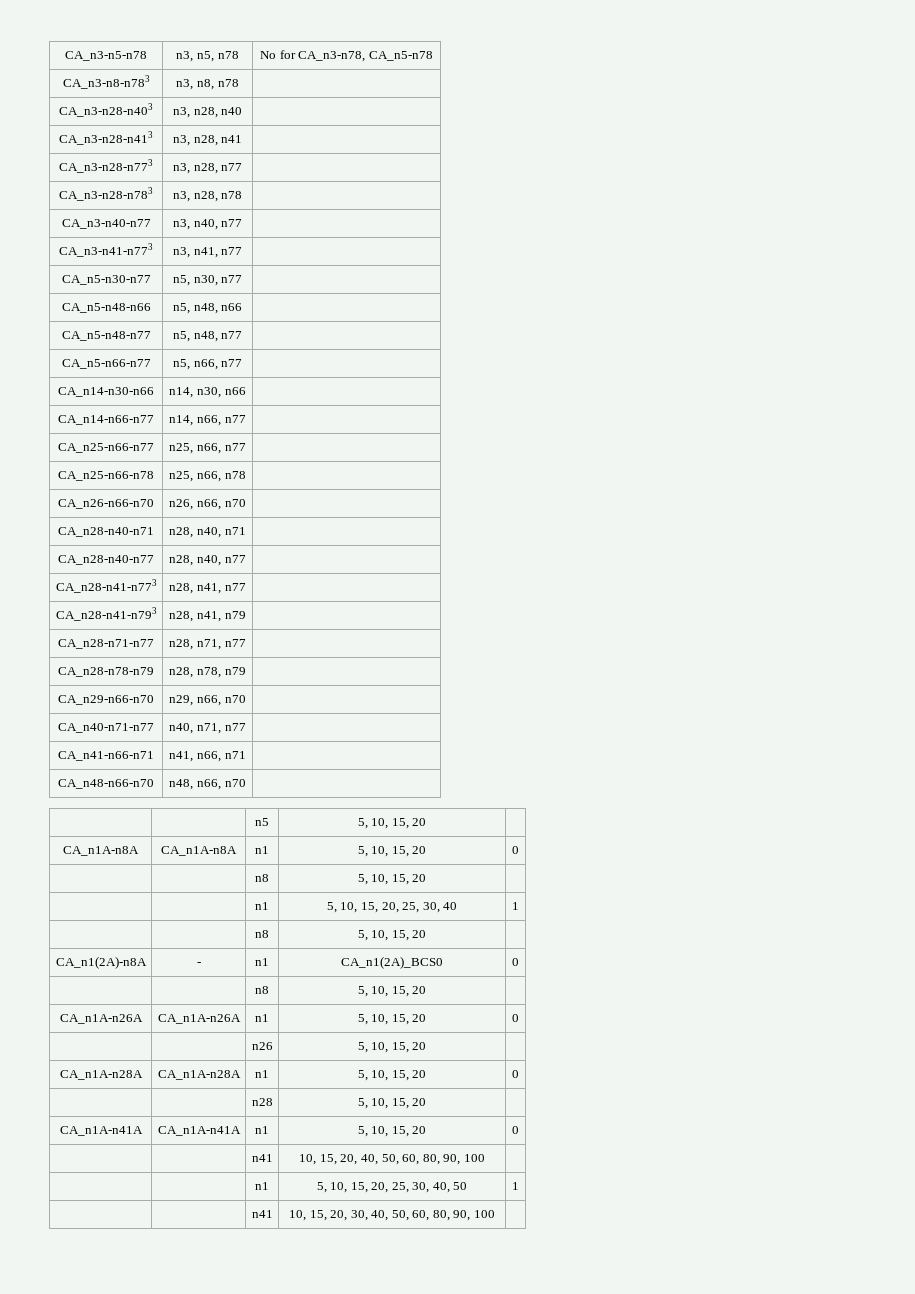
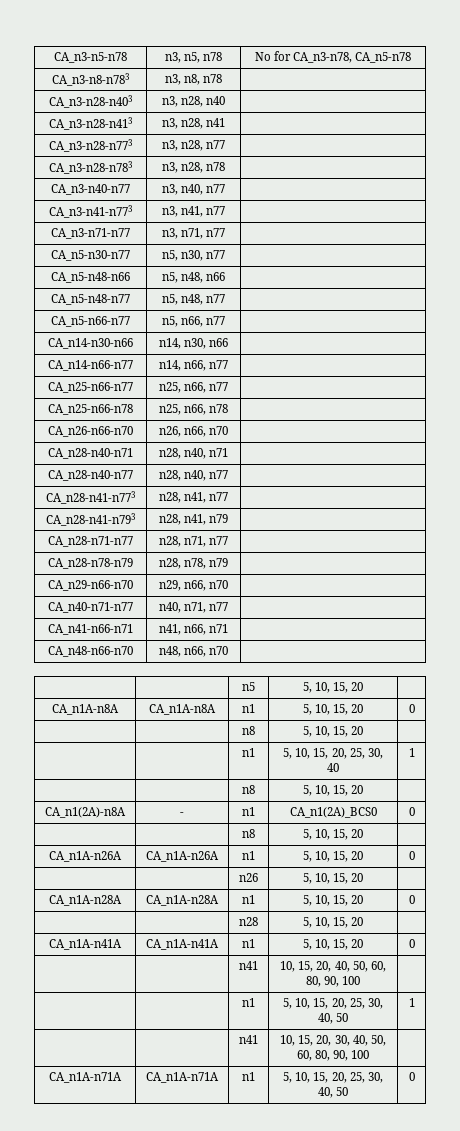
+ CA_n3-n71-n77 | n3, n71, n77 |
+ CA_n1A-n71A | CA_n1A-n71A | n1 | 5, 10, 15, 20, 25, 30, 40, 50 | 0

